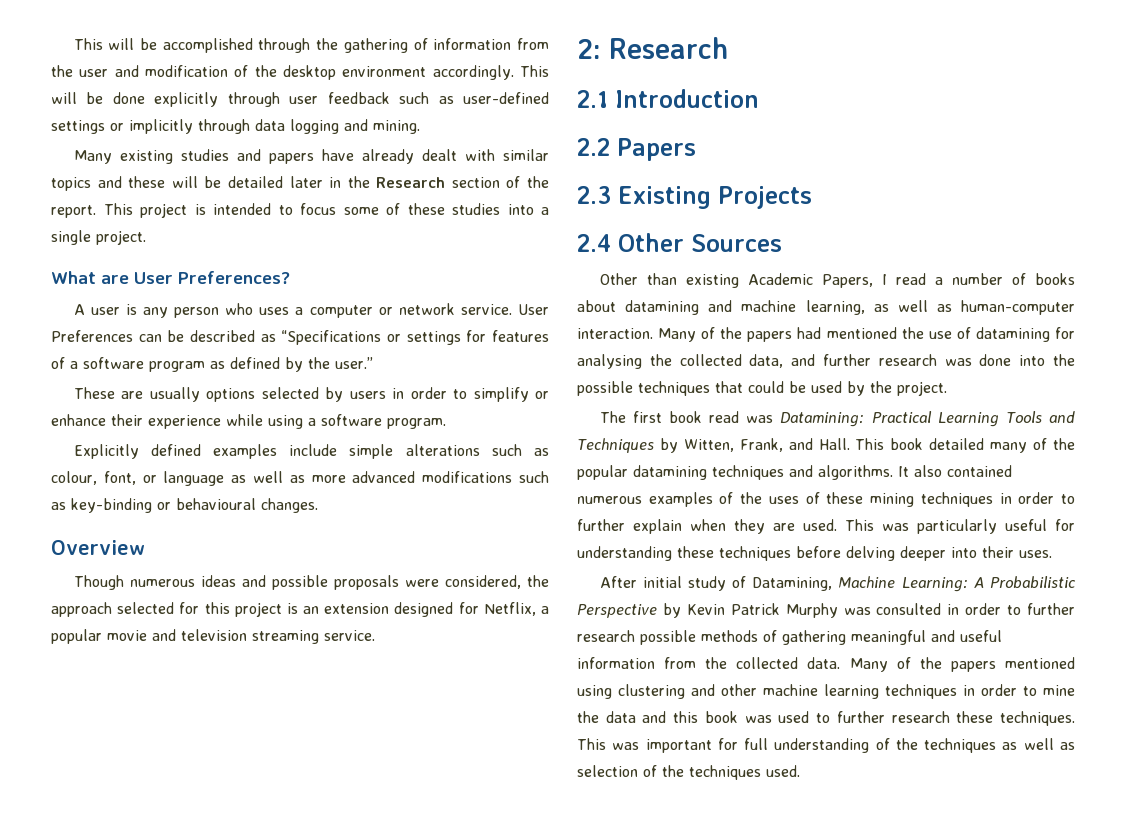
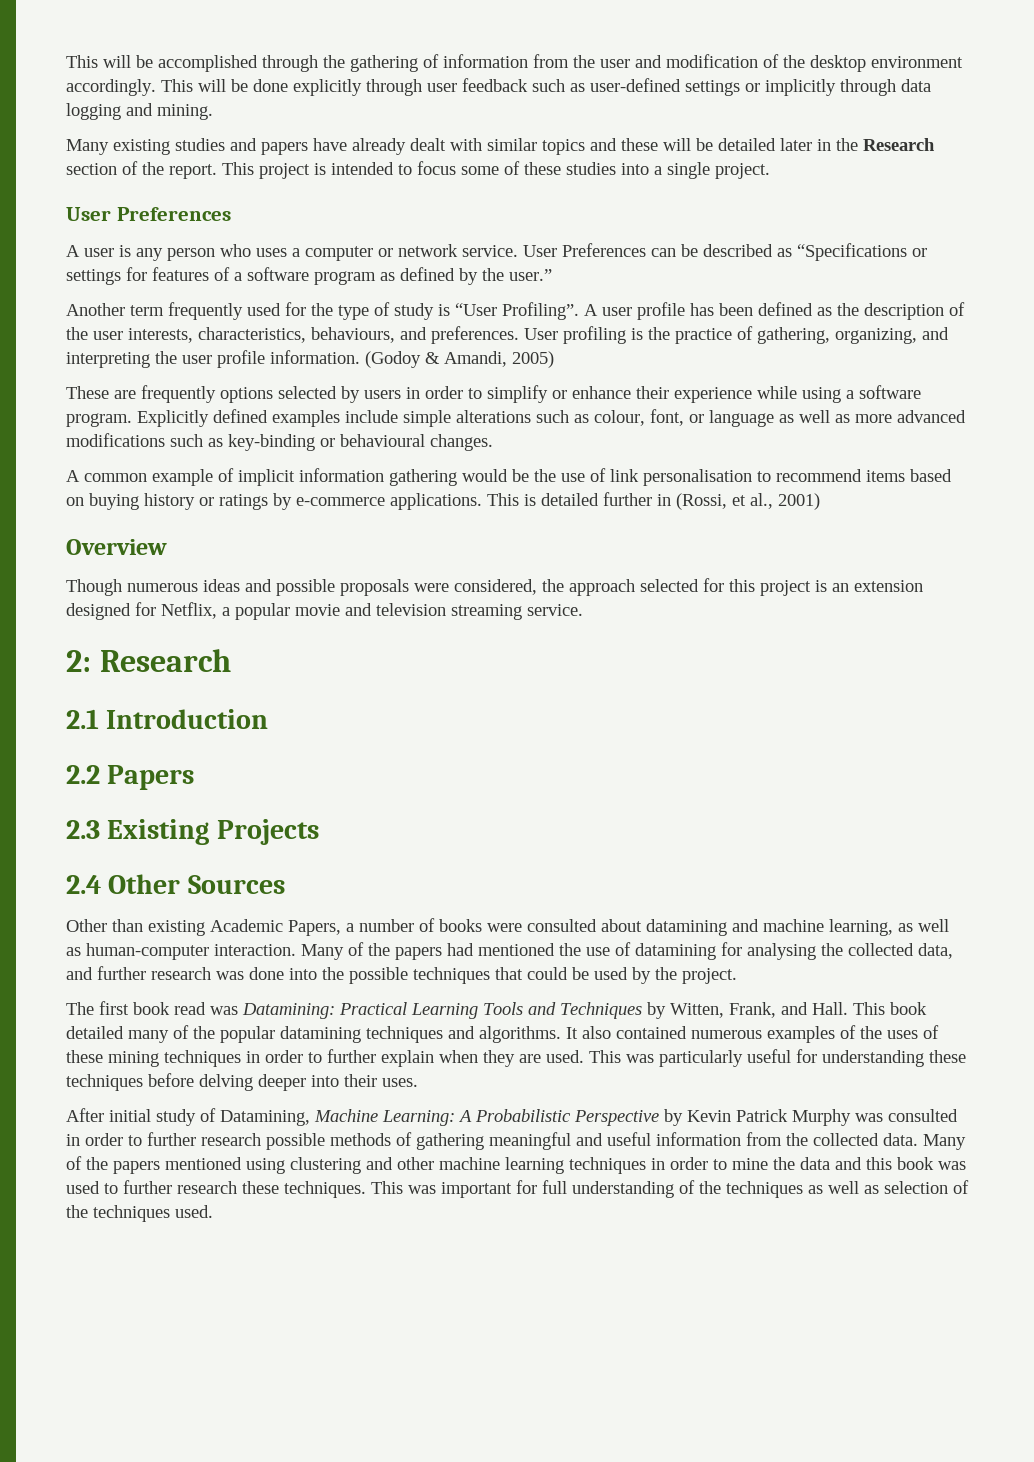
  This project is intended to focus some of these studies into a single project.
- What are User Preferences?
+ User Preferences
+ Another term frequently used for the type of study is “User Profiling”. A user profile has been defined as the description of the user interests, characteristics, behaviours, and preferences. User profiling is the practice of gathering, organizing, and interpreting the user profile information. (Godoy & Amandi, 2005)
- These are usually options selected by users in order to simplify or enhance their experience while using a software program.
- Explicitly defined examples include simple alterations such as colour, font, or language as well as more advanced modifications such as key-binding or behavioural changes.
+ These are frequently options selected by users in order to simplify or enhance their experience while using a software program. Explicitly defined examples include simple alterations such as colour, font, or language as well as more advanced modifications such as key-binding or behavioural changes.
+ A common example of implicit information gathering would be the use of link personalisation to recommend items based on buying history or ratings by e-commerce applications. This is detailed further in (Rossi, et al., 2001)
- Other than existing Academic Papers, I read a number of books about datamining and machine learning, as well as human-computer interaction.
+ Other than existing Academic Papers, a number of books were consulted about datamining and machine learning, as well as human-computer interaction.

